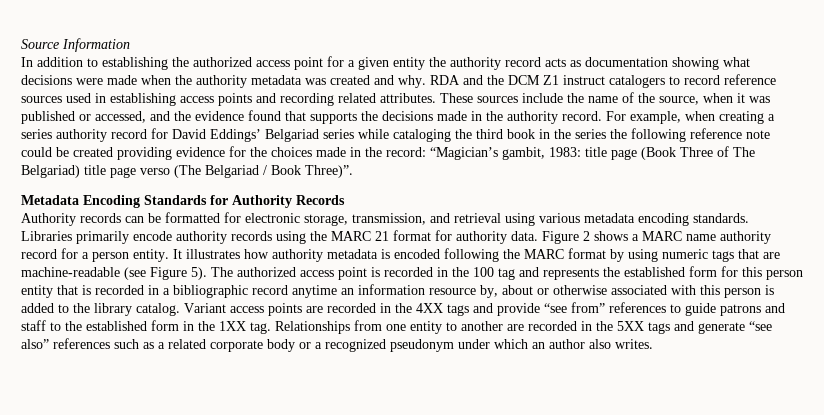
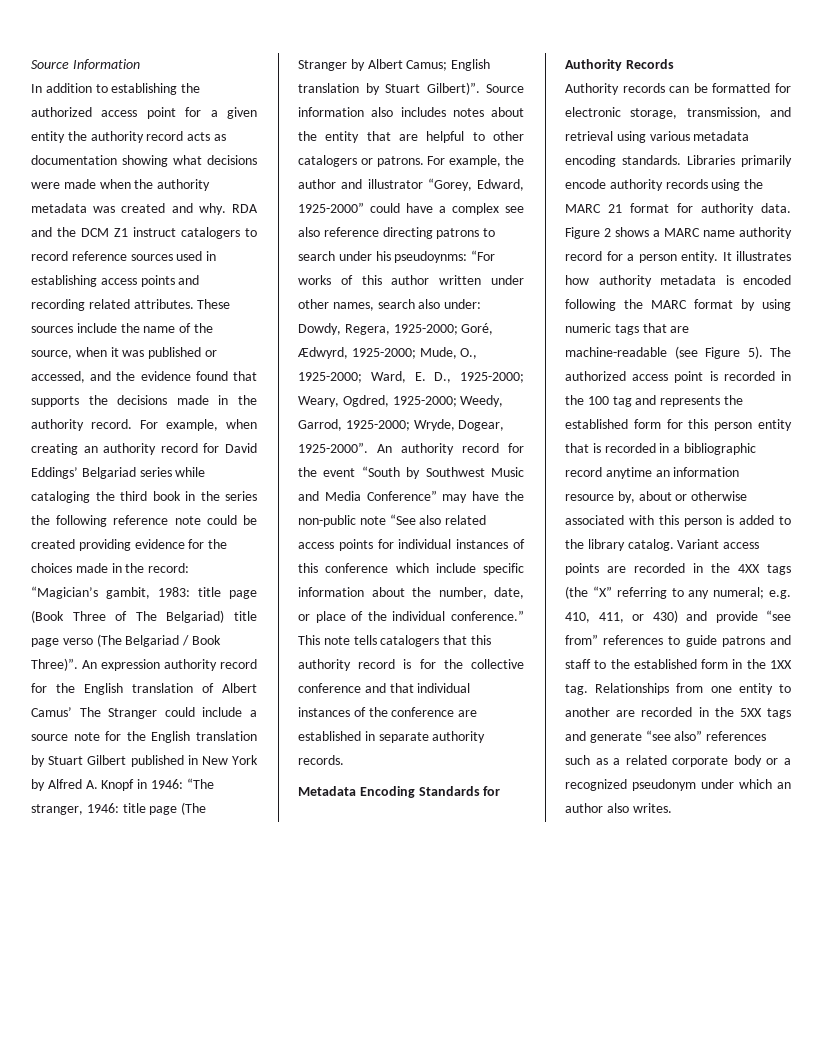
- For example, when creating a series authority record for David Eddings’ Belgariad series while cataloging the third book in the series the following reference note could be created providing evidence for the choices made in the record: “Magician’s gambit, 1983: title page (Book Three of The Belgariad) title page verso (The Belgariad / Book Three)”.
+ For example, when creating an authority record for David Eddings’ Belgariad series while cataloging the third book in the series the following reference note could be created providing evidence for the choices made in the record: “Magician’s gambit, 1983: title page (Book Three of The Belgariad) title page verso (The Belgariad / Book Three)”. An expression authority record for the English translation of Albert Camus’ The Stranger could include a source note for the English translation by Stuart Gilbert published in New York by Alfred A. Knopf in 1946: “The stranger, 1946: title page (The Stranger by Albert Camus; English translation by Stuart Gilbert)”. Source information also includes notes about the entity that are helpful to other catalogers or patrons. For example, the author and illustrator “Gorey, Edward, 1925-2000” could have a complex see also reference directing patrons to search under his pseudoynms: “For works of this author written under other names, search also under: Dowdy, Regera, 1925-2000; Goré, Ædwyrd, 1925-2000; Mude, O., 1925-2000; Ward, E. D., 1925-2000; Weary, Ogdred, 1925-2000; Weedy, Garrod, 1925-2000; Wryde, Dogear, 1925-2000”. An authority record for the event “South by Southwest Music and Media Conference” may have the non-public note “See also related access points for individual instances of this conference which include specific information about the number, date, or place of the individual conference.” This note tells catalogers that this authority record is for the collective conference and that individual instances of the conference are established in separate authority records.
- Variant access points are recorded in the 4XX tags and provide “see from” references to guide patrons and staff to the established form in the 1XX tag.
+ Variant access points are recorded in the 4XX tags (the “X” referring to any numeral; e.g. 410, 411, or 430) and provide “see from” references to guide patrons and staff to the established form in the 1XX tag.

